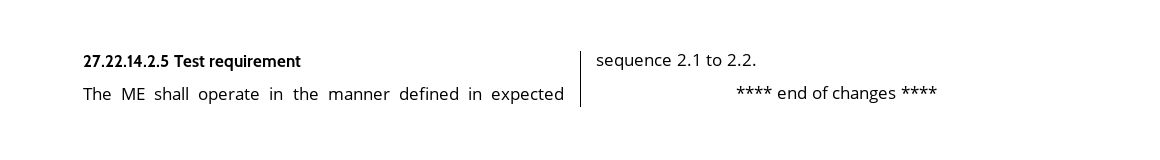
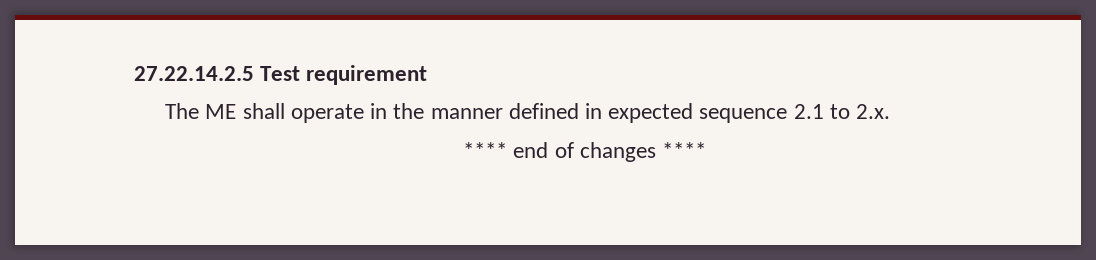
- The ME shall operate in the manner defined in expected sequence 2.1 to 2.2.
+ The ME shall operate in the manner defined in expected sequence 2.1 to 2.x.

